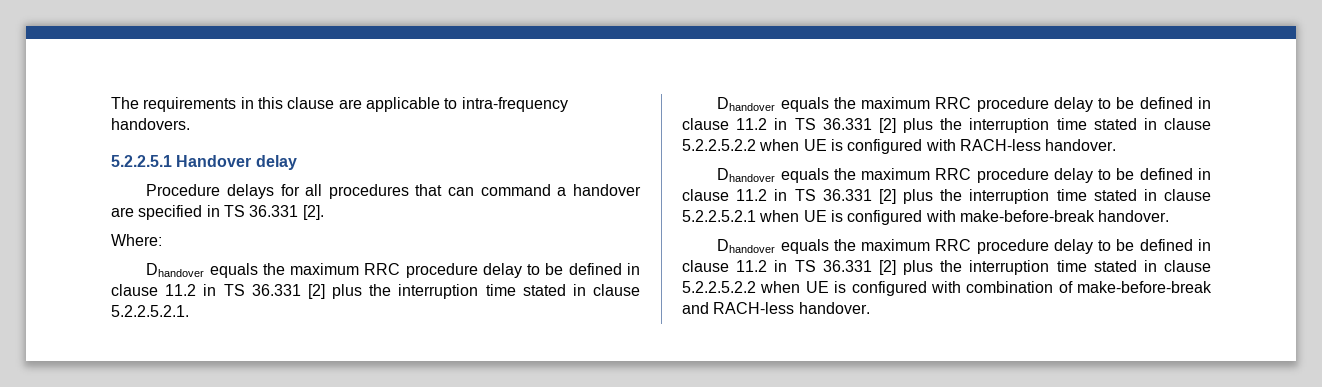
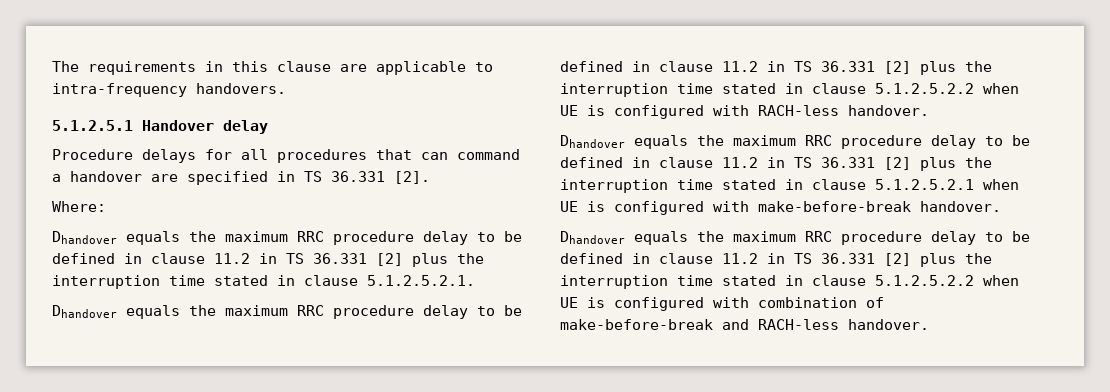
- 5.2.2.5.1 Handover delay
+ 5.1.2.5.1 Handover delay
- Dhandover equals the maximum RRC procedure delay to be defined in clause 11.2 in TS 36.331 [2] plus the interruption time stated in clause 5.2.2.5.2.1.
+ Dhandover equals the maximum RRC procedure delay to be defined in clause 11.2 in TS 36.331 [2] plus the interruption time stated in clause 5.1.2.5.2.1.
- Dhandover equals the maximum RRC procedure delay to be defined in clause 11.2 in TS 36.331 [2] plus the interruption time stated in clause 5.2.2.5.2.2 when UE is configured with RACH-less handover.
+ Dhandover equals the maximum RRC procedure delay to be defined in clause 11.2 in TS 36.331 [2] plus the interruption time stated in clause 5.1.2.5.2.2 when UE is configured with RACH-less handover.
- Dhandover equals the maximum RRC procedure delay to be defined in clause 11.2 in TS 36.331 [2] plus the interruption time stated in clause 5.2.2.5.2.1 when UE is configured with make-before-break handover.
+ Dhandover equals the maximum RRC procedure delay to be defined in clause 11.2 in TS 36.331 [2] plus the interruption time stated in clause 5.1.2.5.2.1 when UE is configured with make-before-break handover.
- Dhandover equals the maximum RRC procedure delay to be defined in clause 11.2 in TS 36.331 [2] plus the interruption time stated in clause 5.2.2.5.2.2 when UE is configured with combination of make-before-break and RACH-less handover.
+ Dhandover equals the maximum RRC procedure delay to be defined in clause 11.2 in TS 36.331 [2] plus the interruption time stated in clause 5.1.2.5.2.2 when UE is configured with combination of make-before-break and RACH-less handover.

